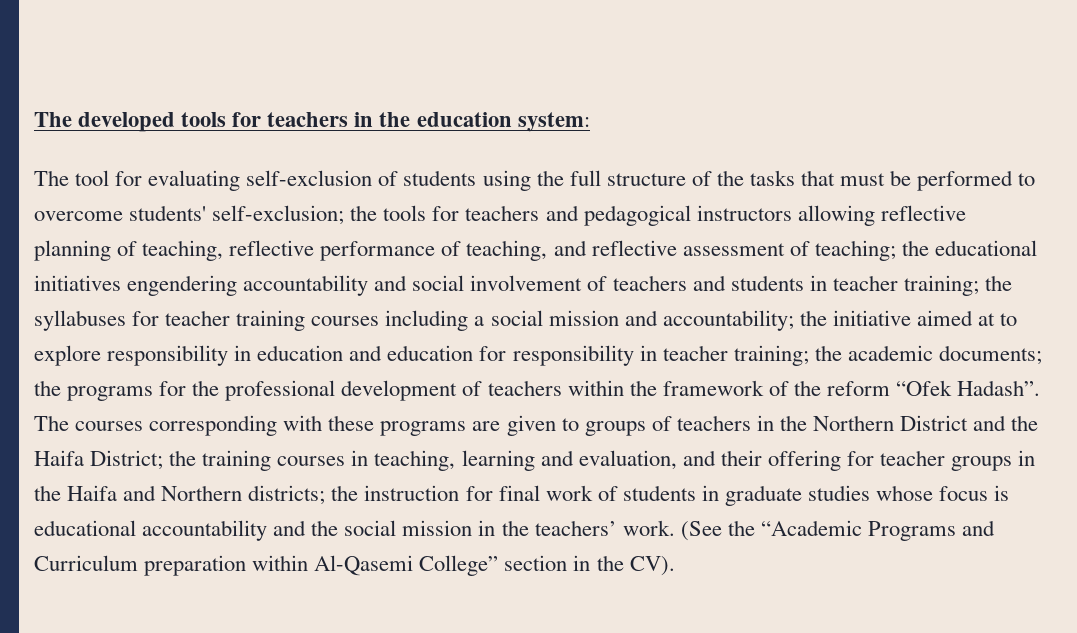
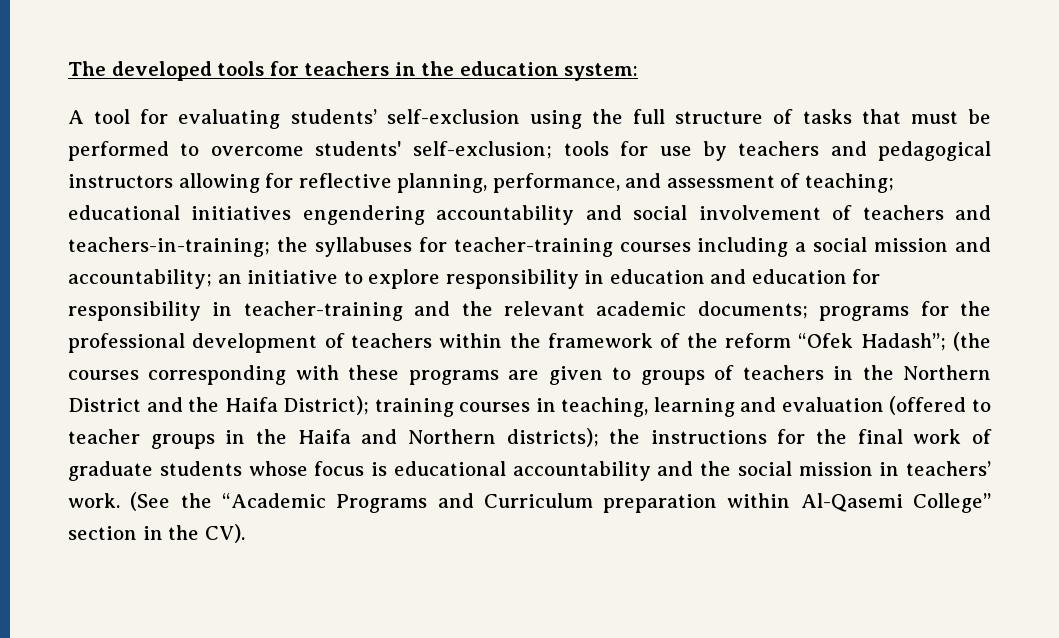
- The tool for evaluating self-exclusion of students using the full structure of the tasks that must be performed to overcome students' self-exclusion;
+ A tool for evaluating students’ self-exclusion using the full structure of tasks that must be performed to overcome students' self-exclusion;
- the tools for teachers and pedagogical instructors allowing reflective planning of teaching, reflective performance of teaching, and reflective assessment of teaching;
+ tools for use by teachers and pedagogical instructors allowing for reflective planning, performance, and assessment of teaching;
- the educational initiatives engendering accountability and social involvement of teachers and students in teacher training;
+ educational initiatives engendering accountability and social involvement of teachers and teachers-in-training;
- the syllabuses for teacher training courses including a social mission and accountability;
+ the syllabuses for teacher-training courses including a social mission and accountability;
- the initiative aimed at to explore responsibility in education and education for responsibility in teacher training; the academic documents;
+ an initiative to explore responsibility in education and education for responsibility in teacher-training and the relevant academic documents;
- the programs for the professional development of teachers within the framework of the reform “Ofek Hadash”. The courses corresponding with these programs are given to groups of teachers in the Northern District and the Haifa District; the training courses in teaching, learning and evaluation, and their offering for teacher groups in the Haifa and Northern districts; the instruction for final work of students in graduate studies whose focus is educational accountability and the social mission in the teachers’ work.
+ programs for the professional development of teachers within the framework of the reform “Ofek Hadash”; (the courses corresponding with these programs are given to groups of teachers in the Northern District and the Haifa District); training courses in teaching, learning and evaluation (offered to teacher groups in the Haifa and Northern districts); the instructions for the final work of graduate students whose focus is educational accountability and the social mission in teachers’ work.

